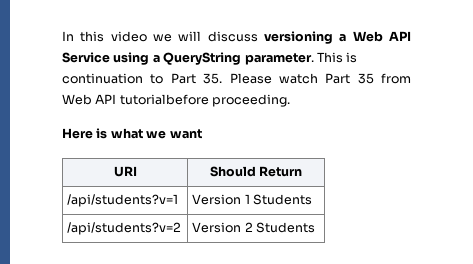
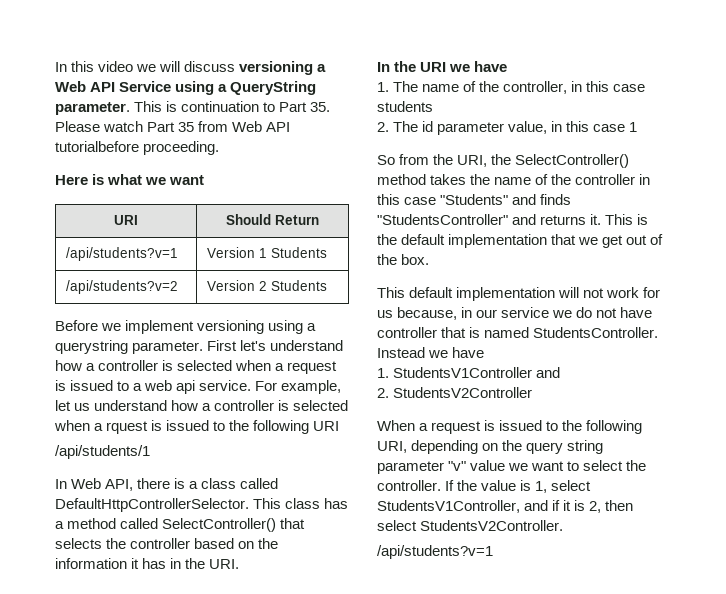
+ Before we implement versioning using a querystring parameter. First let's understand how a controller is selected when a request is issued to a web api service. For example, let us understand how a controller is selected when a rquest is issued to the following URI
+ /api/students/1
+ In Web API, there is a class called DefaultHttpControllerSelector. This class has a method called SelectController() that selects the controller based on the information it has in the URI.
+ In the URI we have
+ 1. The name of the controller, in this case students
+ 2. The id parameter value, in this case 1
+ So from the URI, the SelectController() method takes the name of the controller in this case "Students" and finds "StudentsController" and returns it. This is the default implementation that we get out of the box.
+ This default implementation will not work for us because, in our service we do not have controller that is named StudentsController. Instead we have
+ 1. StudentsV1Controller and
+ 2. StudentsV2Controller
+ When a request is issued to the following URI, depending on the query string parameter "v" value we want to select the controller. If the value is 1, select StudentsV1Controller, and if it is 2, then select StudentsV2Controller.
+ /api/students?v=1

